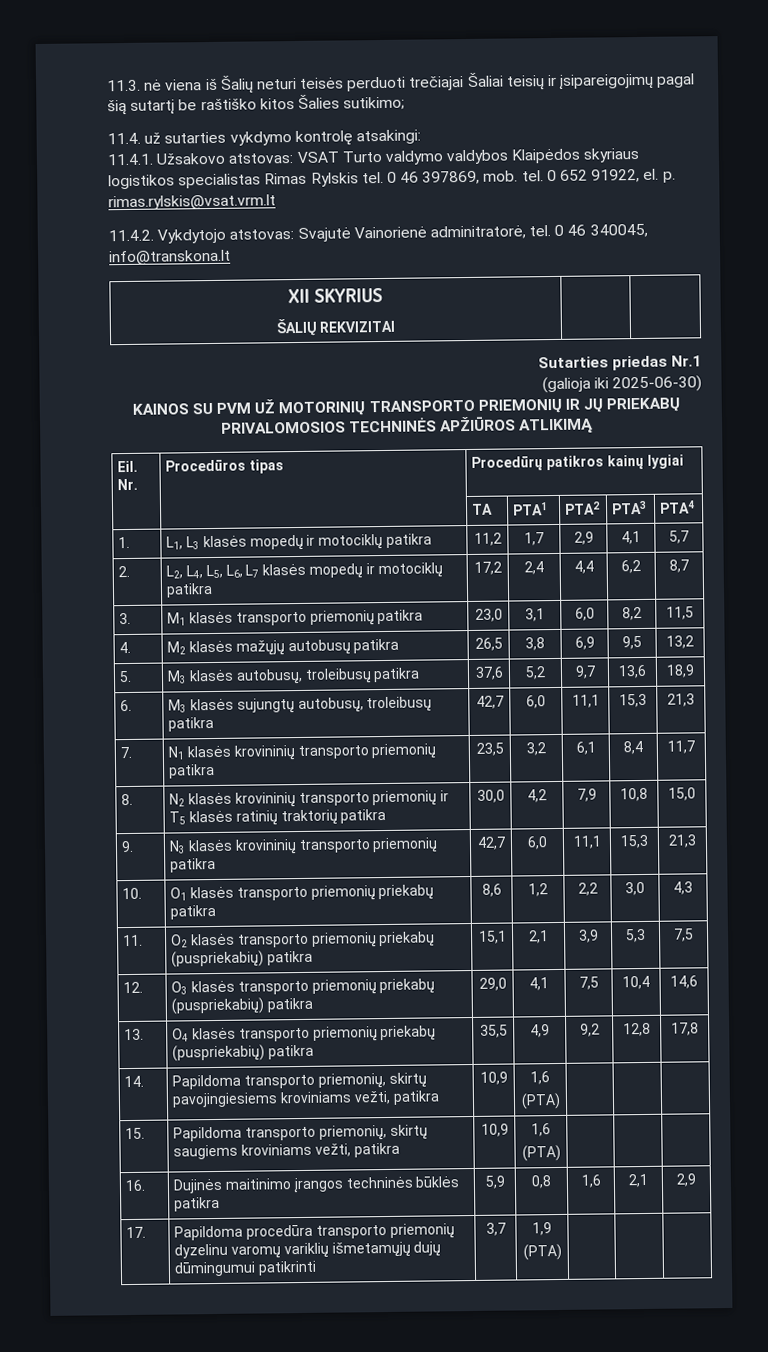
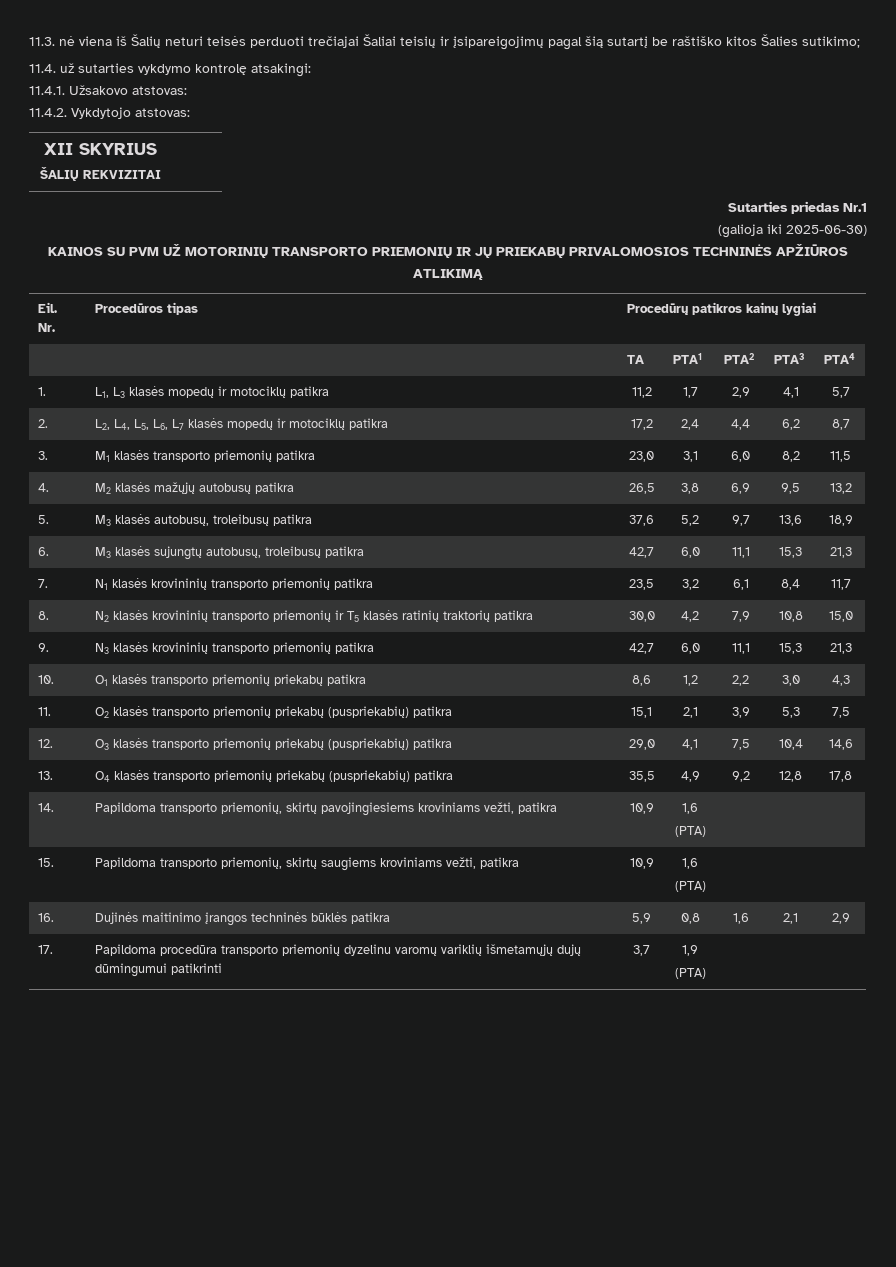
- 11.4.1. Užsakovo atstovas: VSAT Turto valdymo valdybos Klaipėdos skyriaus logistikos specialistas Rimas Rylskis tel. 0 46 397869, mob. tel. 0 652 91922, el. p. rimas.rylskis@vsat.vrm.lt
- 11.4.2. Vykdytojo atstovas: Svajutė Vainorienė adminitratorė, tel. 0 46 340045, info@transkona.lt
+ 11.4.1. Užsakovo atstovas:
+ 11.4.2. Vykdytojo atstovas:

